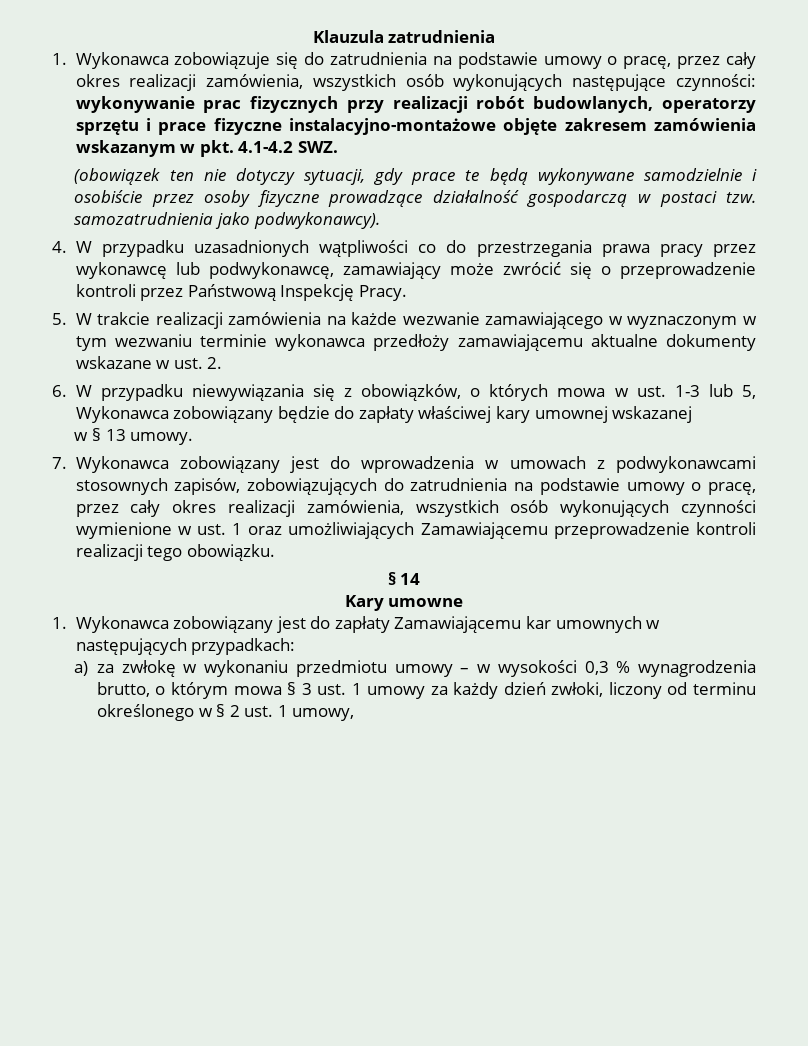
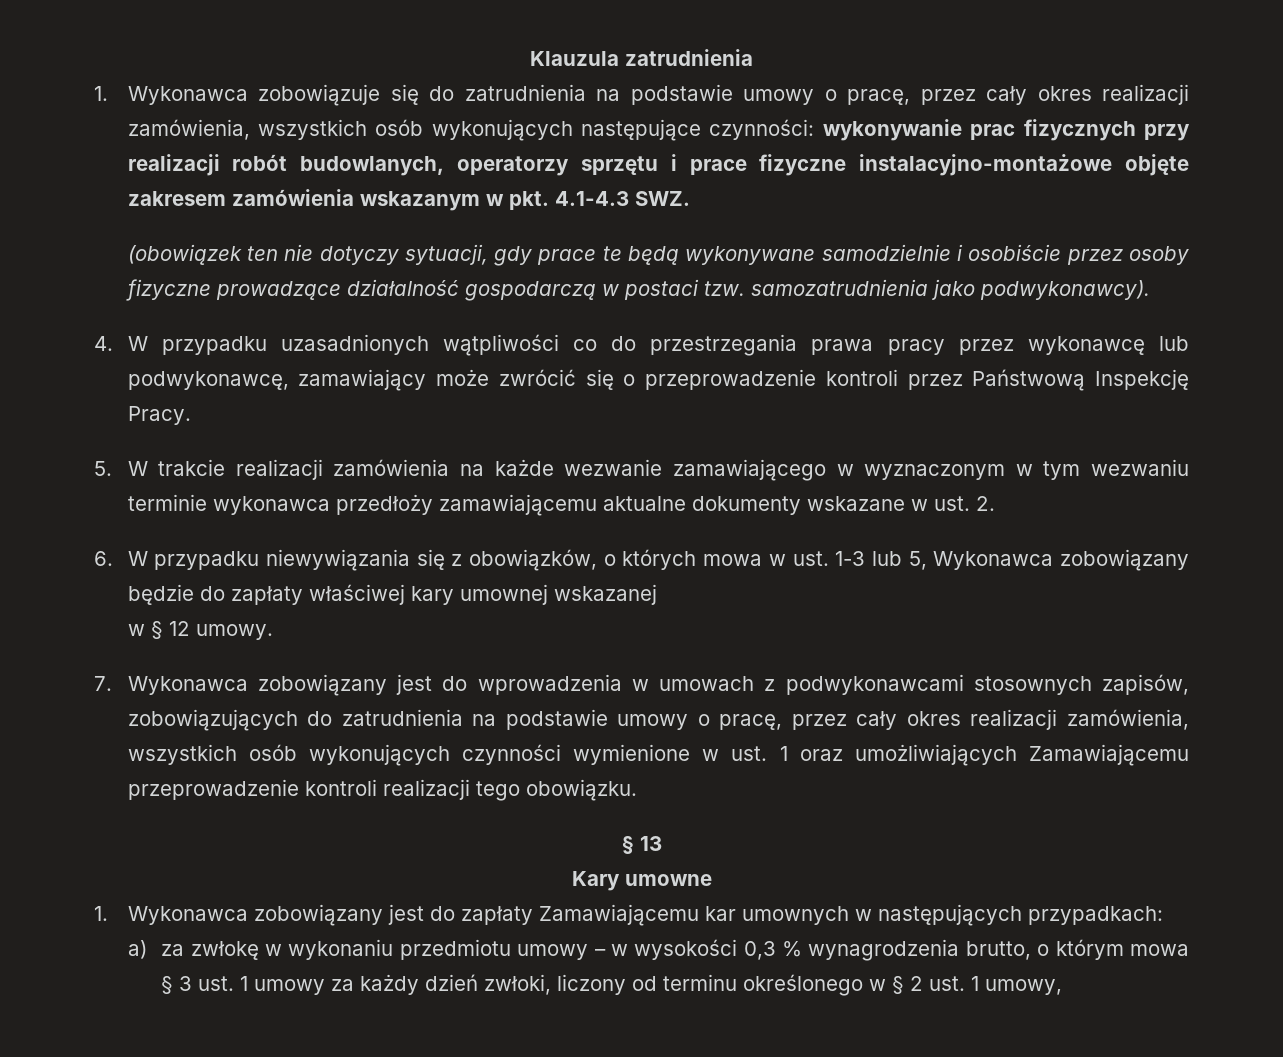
- 1. Wykonawca zobowiązuje się do zatrudnienia na podstawie umowy o pracę, przez cały okres realizacji zamówienia, wszystkich osób wykonujących następujące czynności: wykonywanie prac fizycznych przy realizacji robót budowlanych, operatorzy sprzętu i prace fizyczne instalacyjno-montażowe objęte zakresem zamówienia wskazanym w pkt. 4.1-4.2 SWZ.
+ 1. Wykonawca zobowiązuje się do zatrudnienia na podstawie umowy o pracę, przez cały okres realizacji zamówienia, wszystkich osób wykonujących następujące czynności: wykonywanie prac fizycznych przy realizacji robót budowlanych, operatorzy sprzętu i prace fizyczne instalacyjno-montażowe objęte zakresem zamówienia wskazanym w pkt. 4.1-4.3 SWZ.
- w § 13 umowy.
+ w § 12 umowy.
- § 14
+ § 13

